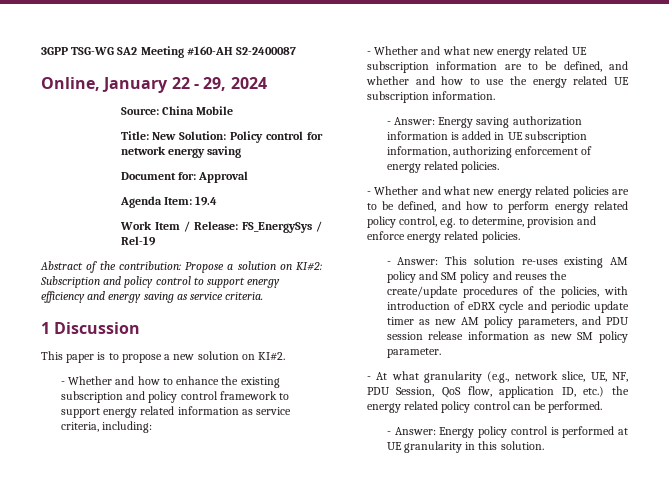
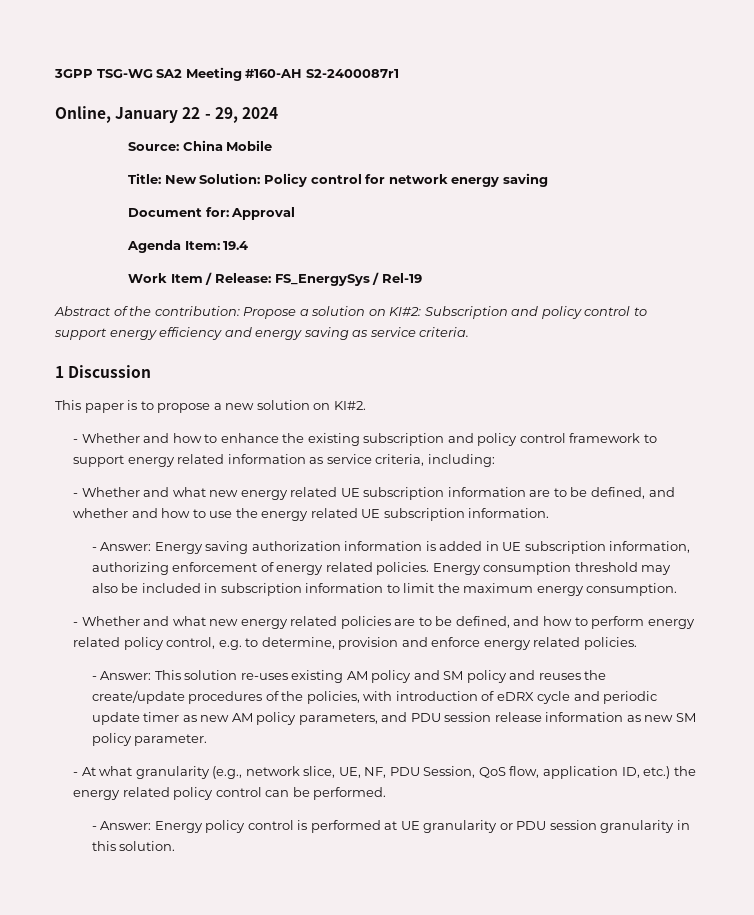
- 3GPP TSG-WG SA2 Meeting #160-AH S2-2400087
+ 3GPP TSG-WG SA2 Meeting #160-AH S2-2400087r1
+ Energy consumption threshold may also be included in subscription information to limit the maximum energy consumption.
- - Answer: Energy policy control is performed at UE granularity in this solution.
+ - Answer: Energy policy control is performed at UE granularity or PDU session granularity in this solution.

